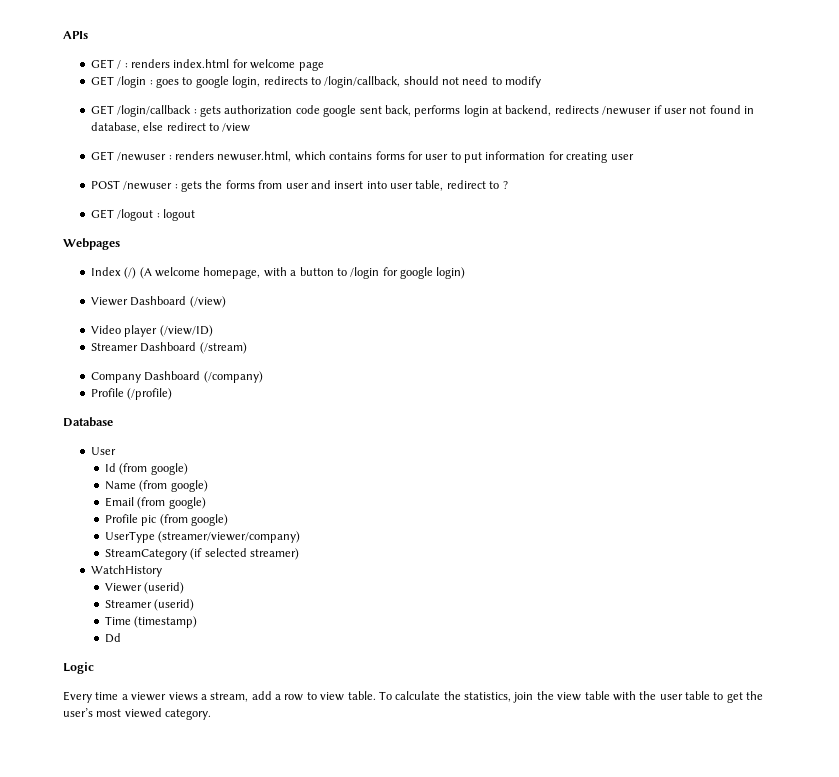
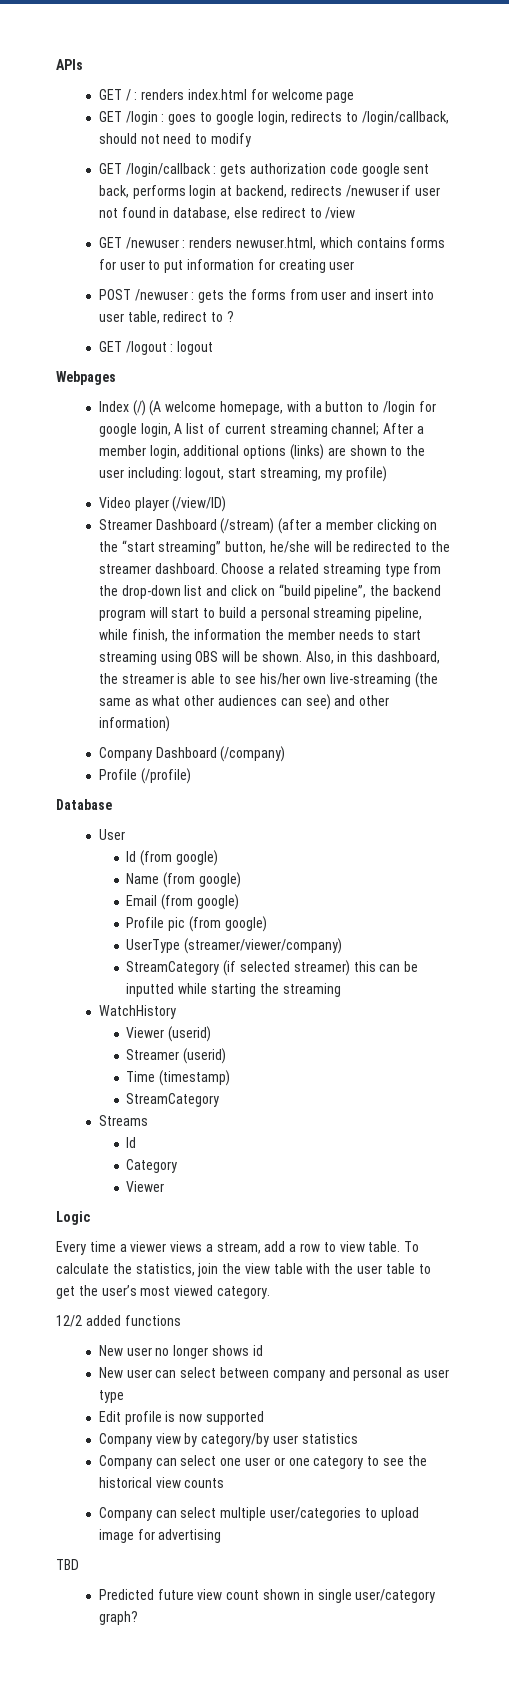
- Index (/) (A welcome homepage, with a button to /login for google login)
- Viewer Dashboard (/view)
+ Index (/) (A welcome homepage, with a button to /login for google login, A list of current streaming channel; After a member login, additional options (links) are shown to the user including: logout, start streaming, my profile)
- Streamer Dashboard (/stream)
+ Streamer Dashboard (/stream) (after a member clicking on the “start streaming” button, he/she will be redirected to the streamer dashboard. Choose a related streaming type from the drop-down list and click on “build pipeline”, the backend program will start to build a personal streaming pipeline, while finish, the information the member needs to start streaming using OBS will be shown. Also, in this dashboard, the streamer is able to see his/her own live-streaming (the same as what other audiences can see) and other information)
- StreamCategory (if selected streamer)
+ StreamCategory (if selected streamer) this can be inputted while starting the streaming
  Time (timestamp)
- Dd
+ StreamCategory
+ Streams
+ Id
+ Category
+ Viewer
+ 12/2 added functions
+ New user no longer shows id
+ New user can select between company and personal as user type
+ Edit profile is now supported
+ Company view by category/by user statistics
+ Company can select one user or one category to see the historical view counts
+ Company can select multiple user/categories to upload image for advertising
+ TBD
+ Predicted future view count shown in single user/category graph?

